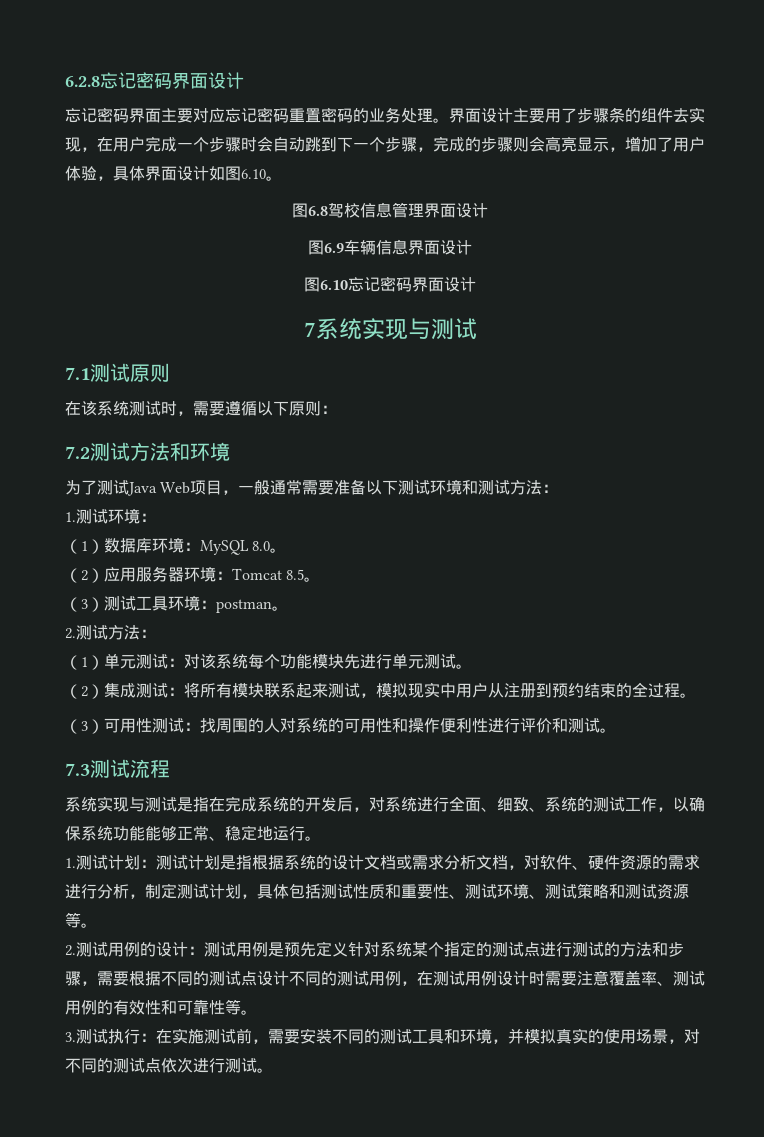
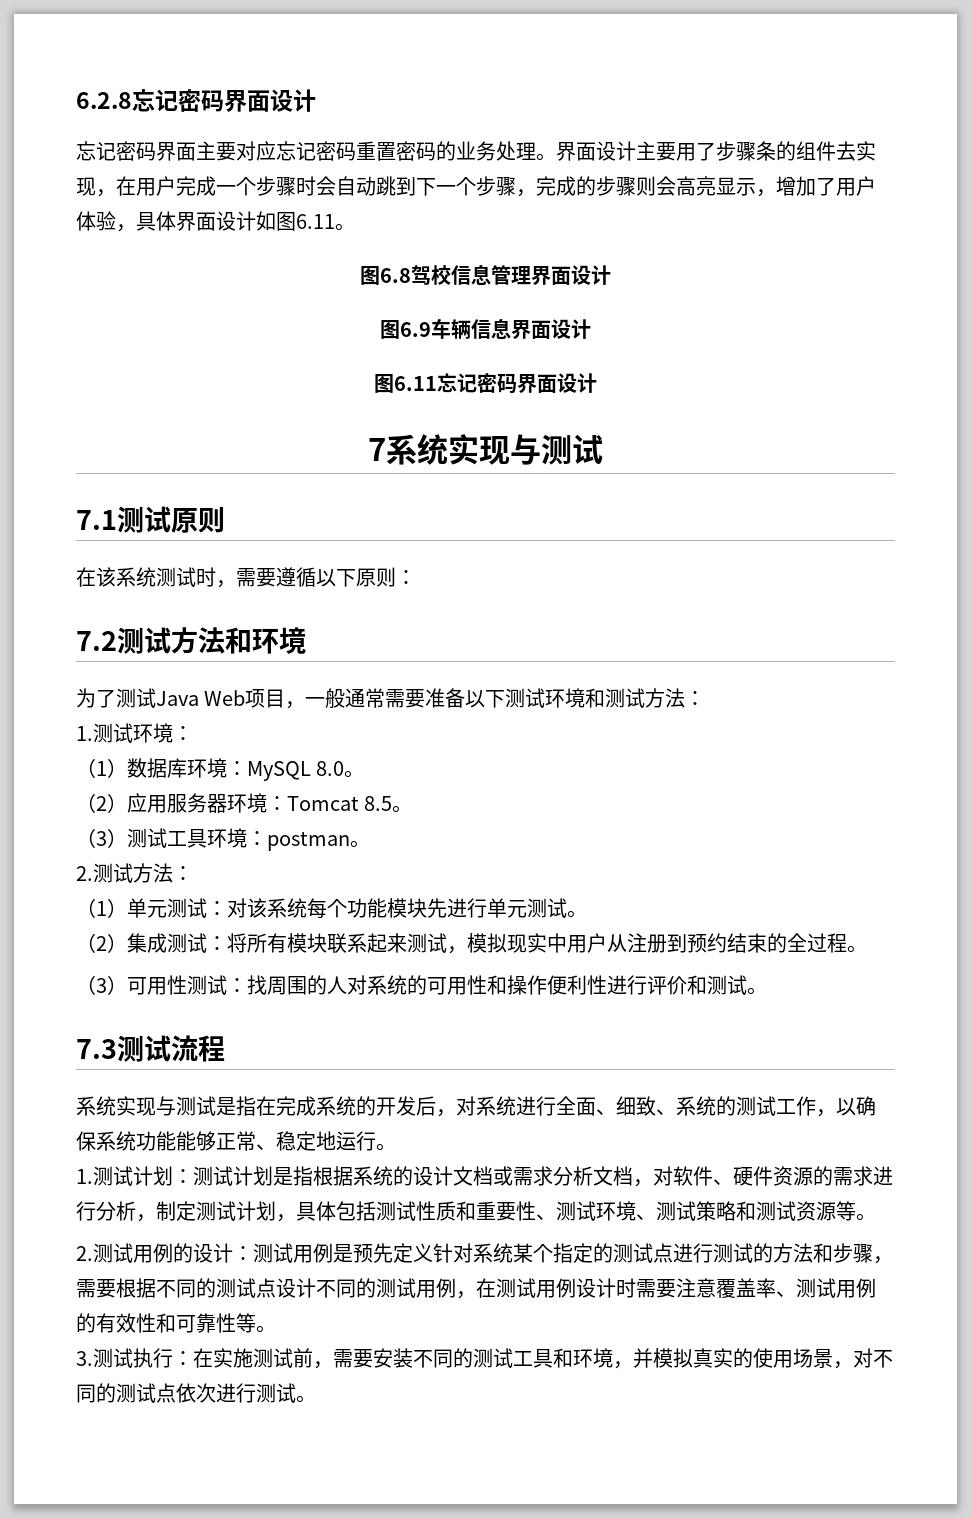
- 界面设计主要用了步骤条的组件去实现，在用户完成一个步骤时会自动跳到下一个步骤，完成的步骤则会高亮显示，增加了用户体验，具体界面设计如图6.10。
+ 界面设计主要用了步骤条的组件去实现，在用户完成一个步骤时会自动跳到下一个步骤，完成的步骤则会高亮显示，增加了用户体验，具体界面设计如图6.11。
- 图6.10忘记密码界面设计
+ 图6.11忘记密码界面设计

